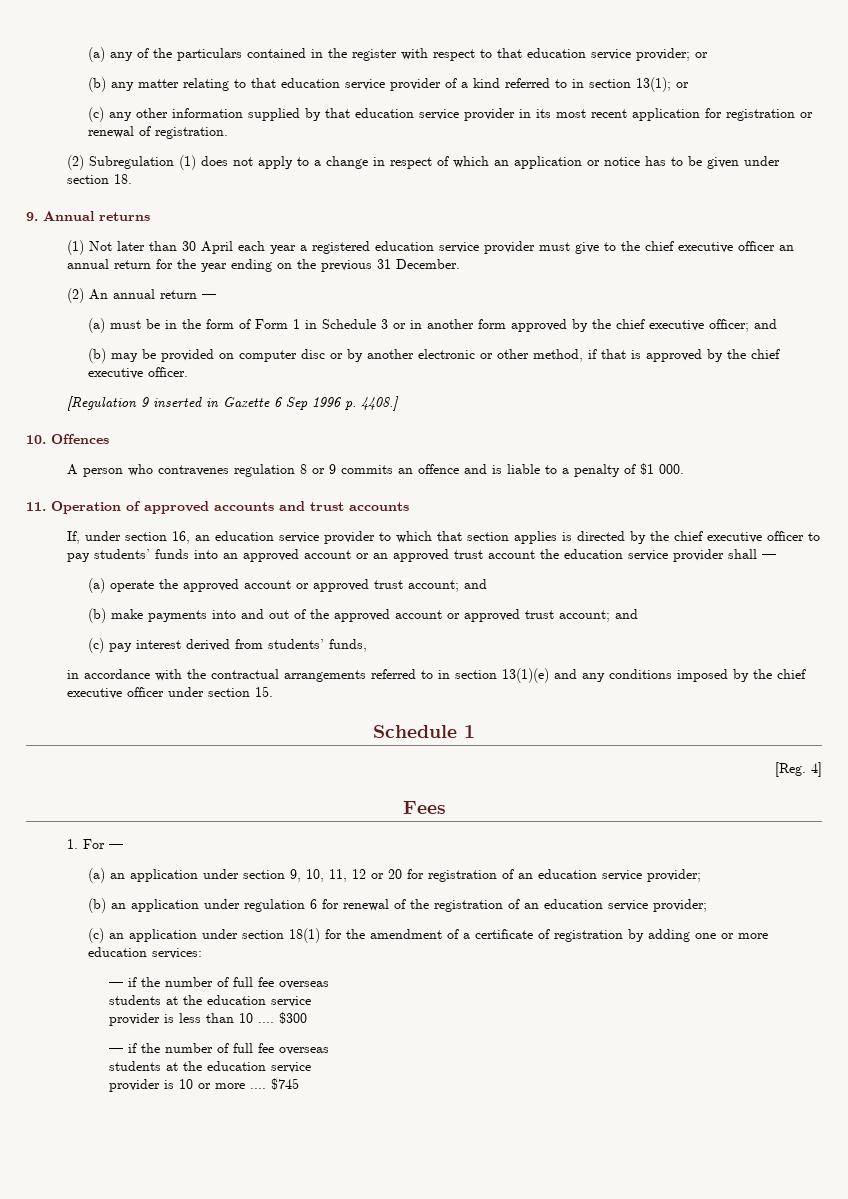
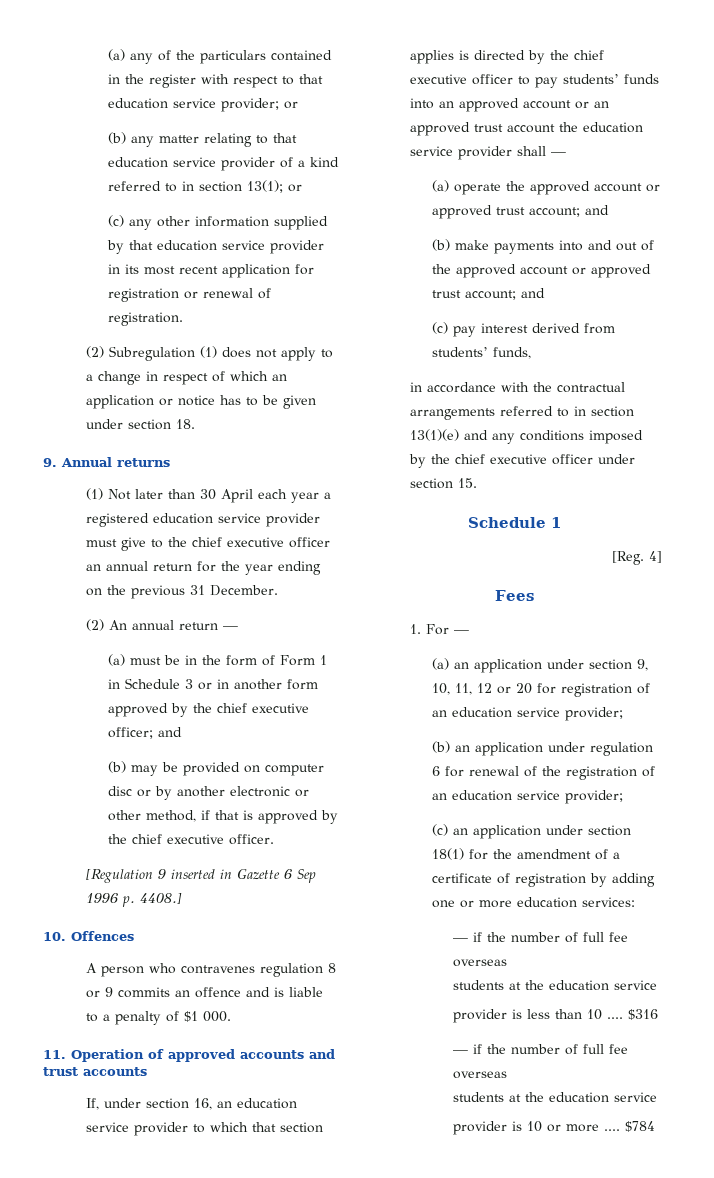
- $300
+ $316
- $745
+ $784

